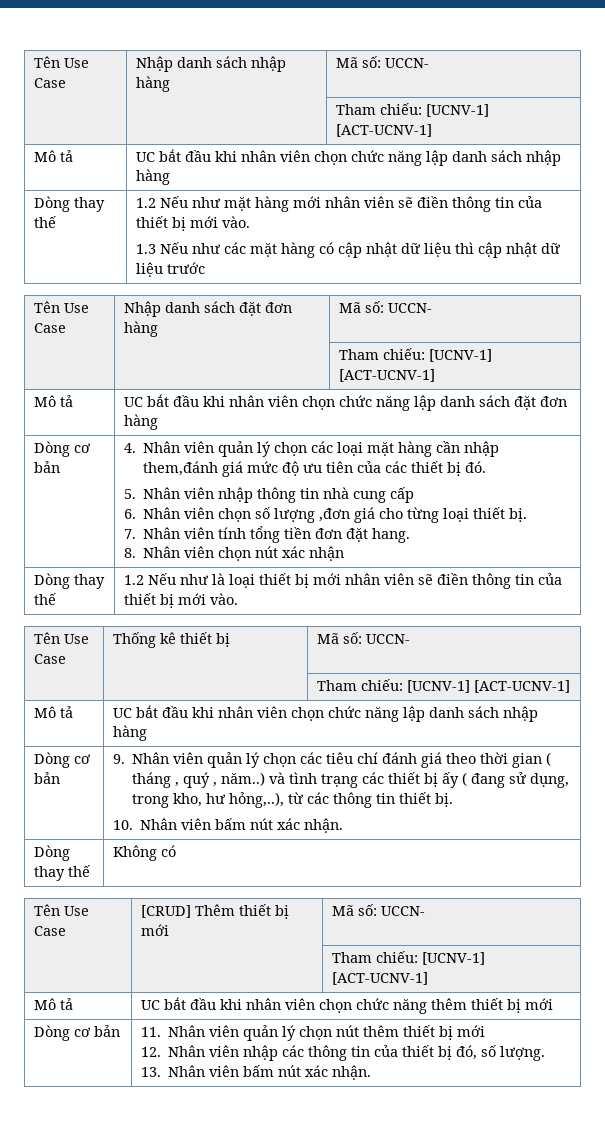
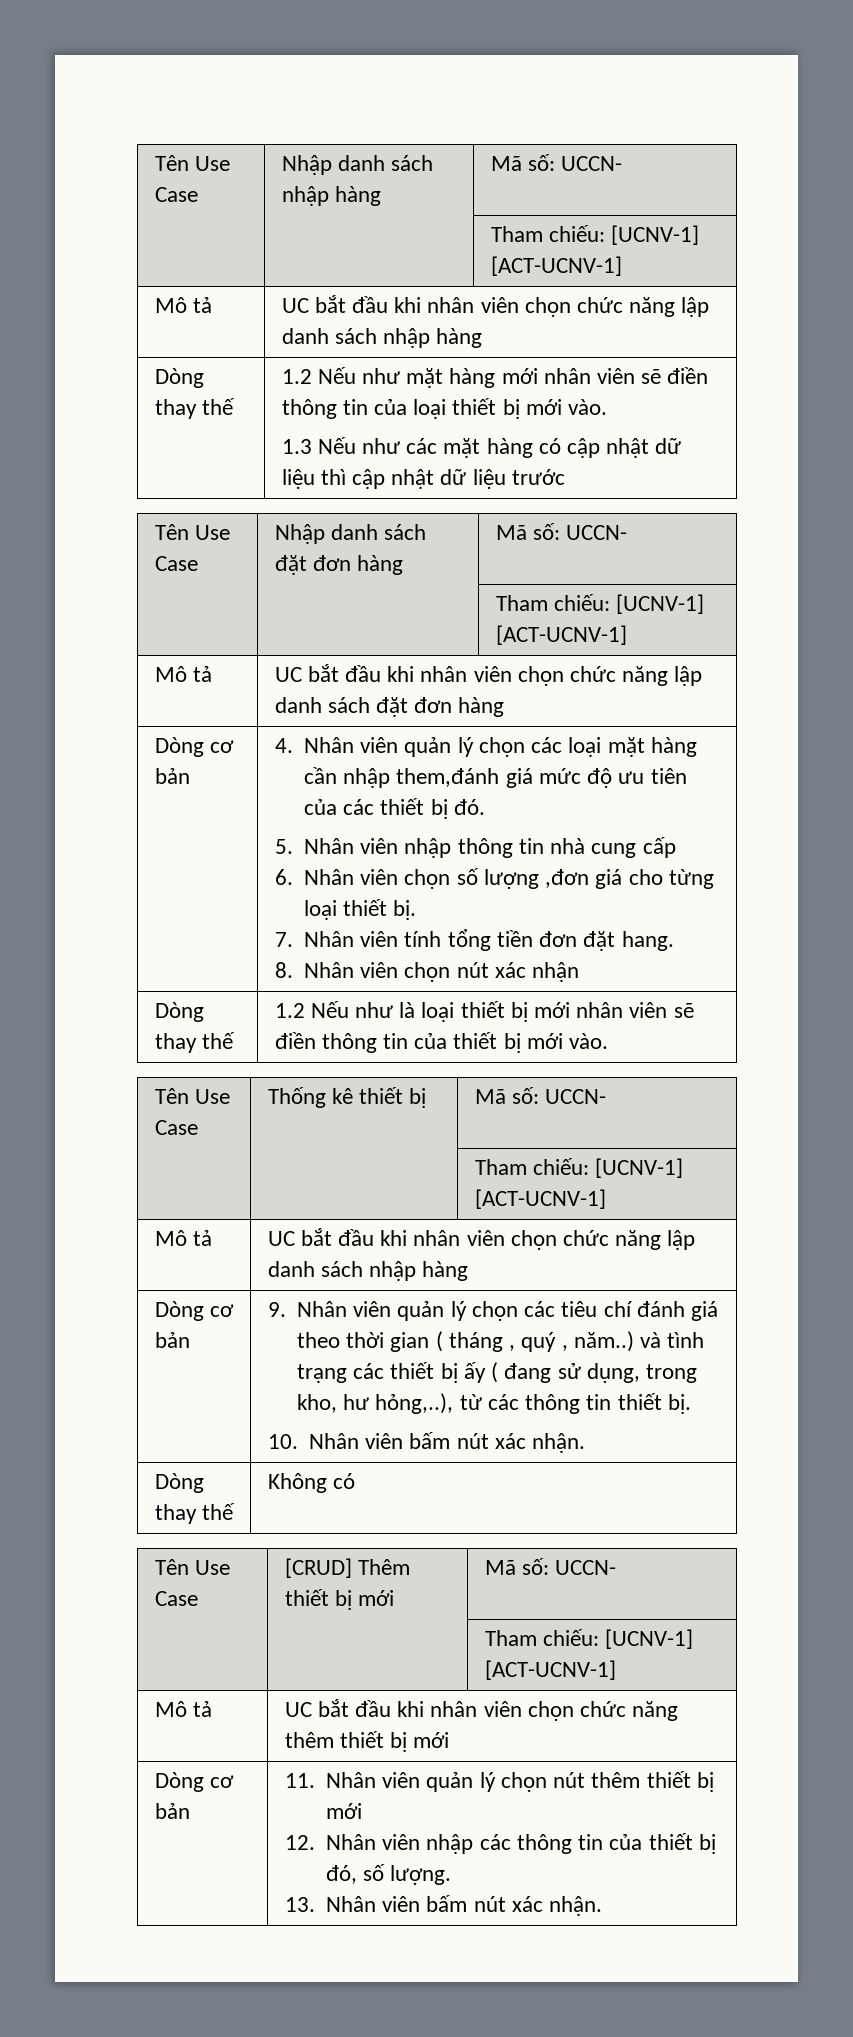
- Dòng thay thế | 1.2 Nếu như mặt hàng mới nhân viên sẽ điền thông tin của thiết bị mới vào.
+ Dòng thay thế | 1.2 Nếu như mặt hàng mới nhân viên sẽ điền thông tin của loại thiết bị mới vào.

